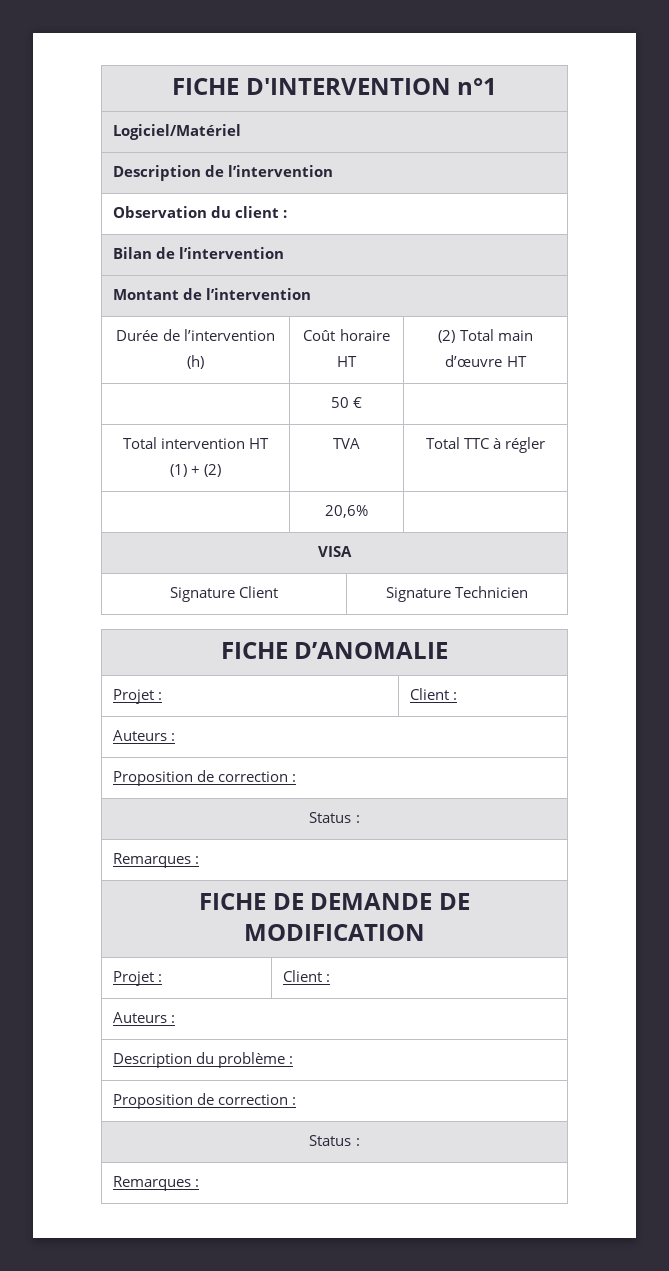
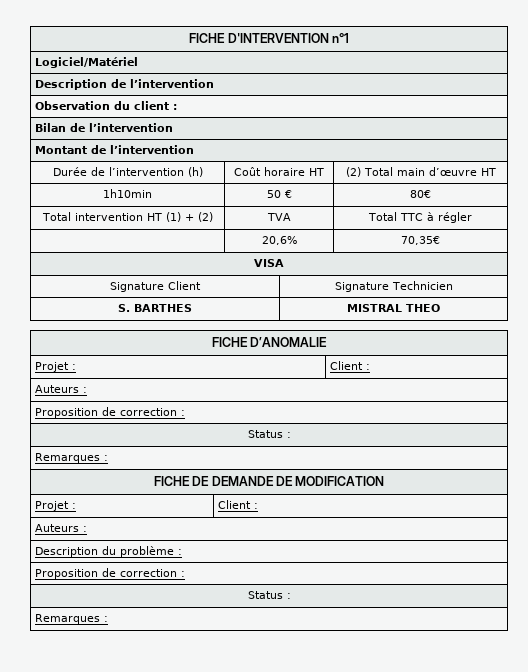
- | 50 € |
+ 1h10min | 50 € | 80€
- | 20,6% |
+ | 20,6% | 70,35€
+ S. BARTHES | MISTRAL THEO

